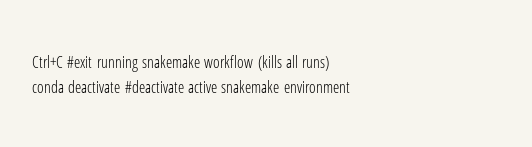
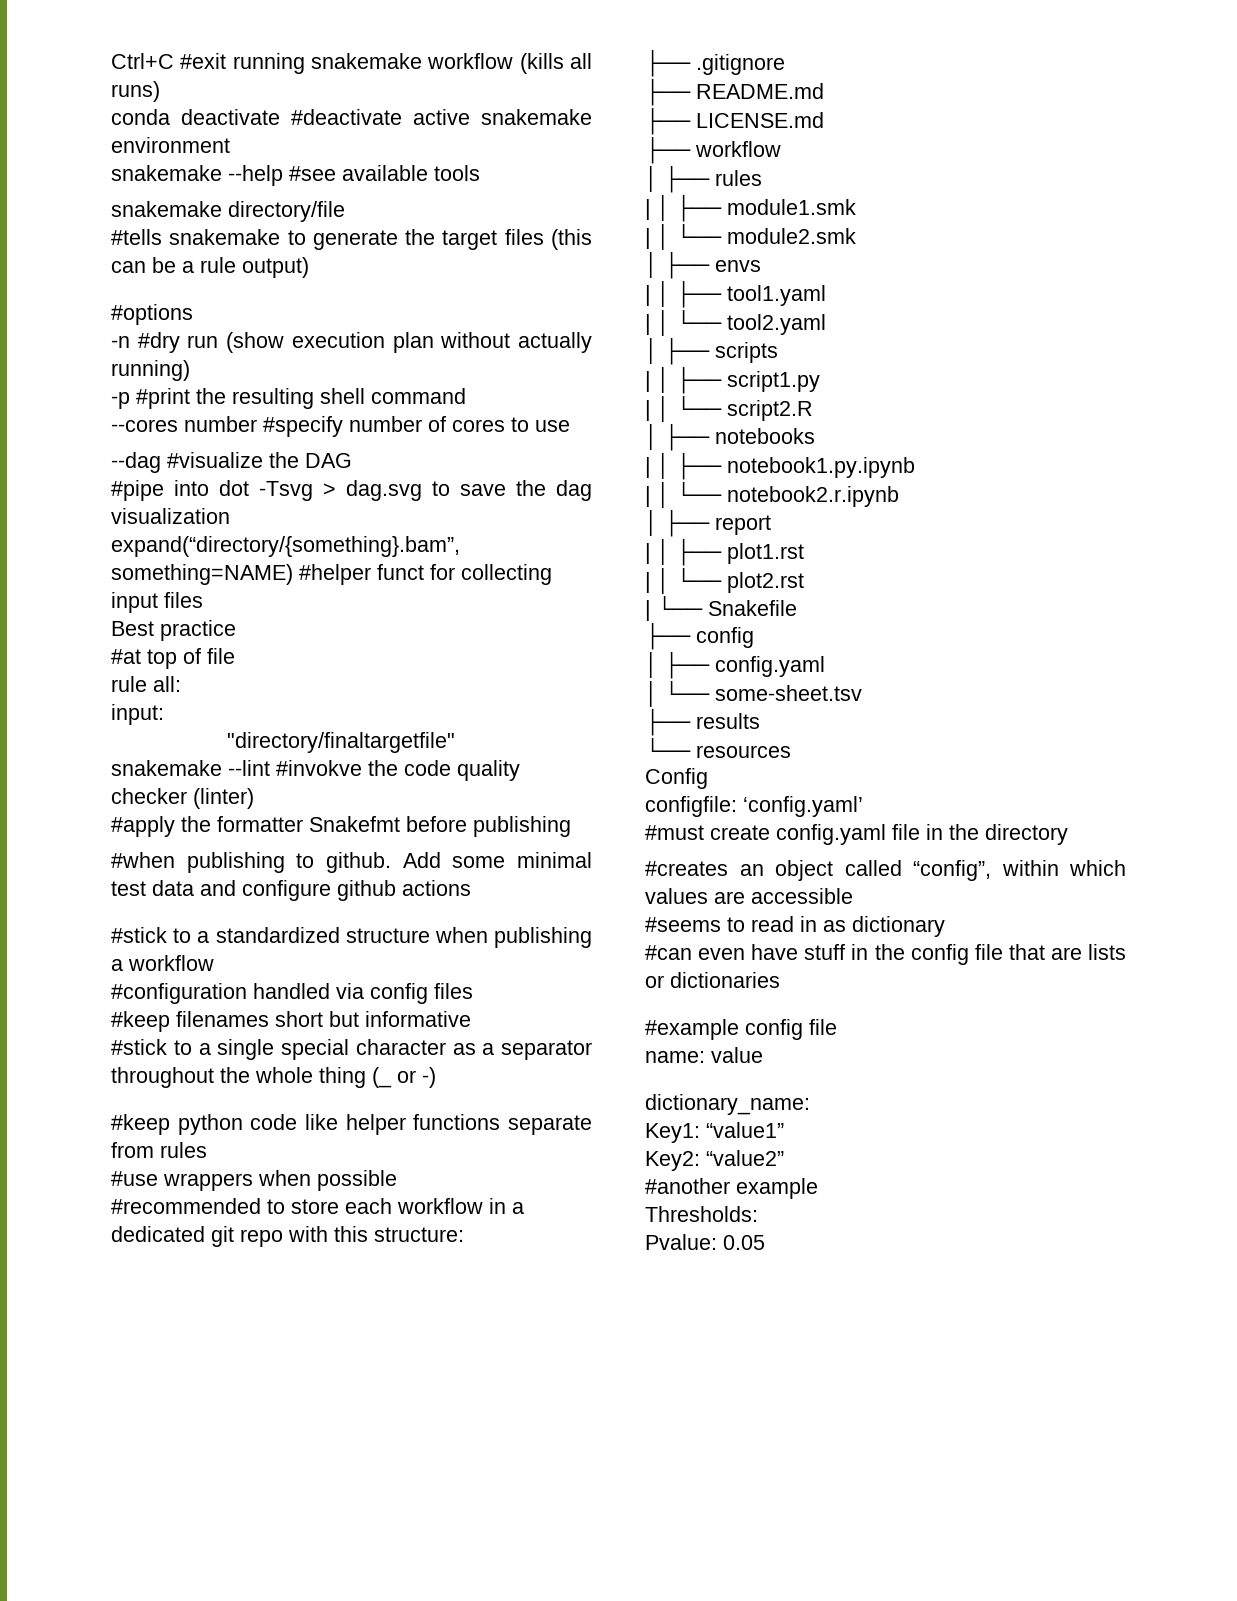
+ snakemake --help #see available tools
+ snakemake directory/file
+ #tells snakemake to generate the target files (this can be a rule output)
+ #options
+ -n #dry run (show execution plan without actually running)
+ -p #print the resulting shell command
+ --cores number #specify number of cores to use
+ --dag #visualize the DAG
+ #pipe into dot -Tsvg > dag.svg to save the dag visualization
+ expand(“directory/{something}.bam”, something=NAME) #helper funct for collecting input files
+ Best practice
+ #at top of file
+ rule all:
+ input:
+ "directory/finaltargetfile"
+ snakemake --lint #invokve the code quality checker (linter)
+ #apply the formatter Snakefmt before publishing
+ #when publishing to github. Add some minimal test data and configure github actions
+ #stick to a standardized structure when publishing a workflow
+ #configuration handled via config files
+ #keep filenames short but informative
+ #stick to a single special character as a separator throughout the whole thing (_ or -)
+ #keep python code like helper functions separate from rules
+ #use wrappers when possible
+ #recommended to store each workflow in a dedicated git repo with this structure:
+ ├── .gitignore
+ ├── README.md
+ ├── LICENSE.md
+ ├── workflow
+ │ ├── rules
+ | │ ├── module1.smk
+ | │ └── module2.smk
+ │ ├── envs
+ | │ ├── tool1.yaml
+ | │ └── tool2.yaml
+ │ ├── scripts
+ | │ ├── script1.py
+ | │ └── script2.R
+ │ ├── notebooks
+ | │ ├── notebook1.py.ipynb
+ | │ └── notebook2.r.ipynb
+ │ ├── report
+ | │ ├── plot1.rst
+ | │ └── plot2.rst
+ | └── Snakefile
+ ├── config
+ │ ├── config.yaml
+ │ └── some-sheet.tsv
+ ├── results
+ └── resources
+ Config
+ configfile: ‘config.yaml’
+ #must create config.yaml file in the directory
+ #creates an object called “config”, within which values are accessible
+ #seems to read in as dictionary
+ #can even have stuff in the config file that are lists or dictionaries
+ #example config file
+ name: value
+ dictionary_name:
+ Key1: “value1”
+ Key2: “value2”
+ #another example
+ Thresholds:
+ Pvalue: 0.05

